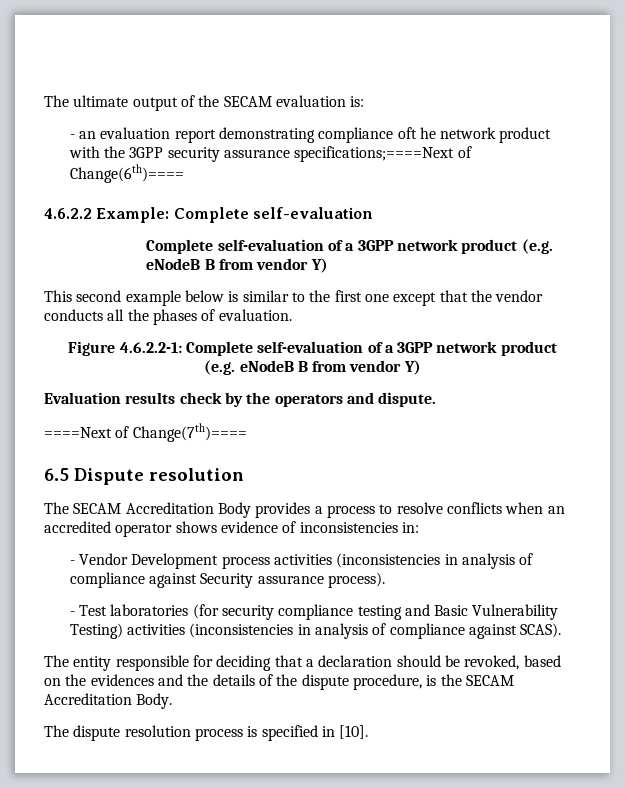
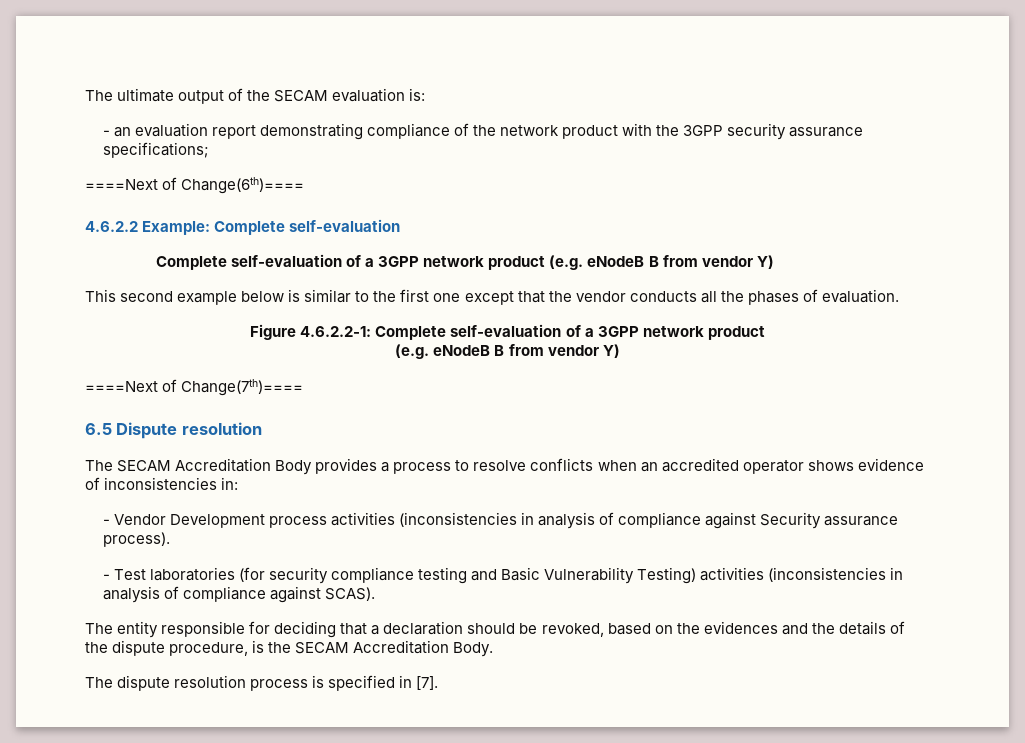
- - an evaluation report demonstrating compliance oft he network product with the 3GPP security assurance specifications;====Next of Change(6th)====
+ - an evaluation report demonstrating compliance of the network product with the 3GPP security assurance specifications;
+ ====Next of Change(6th)====
- Evaluation results check by the operators and dispute.
- The dispute resolution process is specified in [10].
+ The dispute resolution process is specified in [7].

